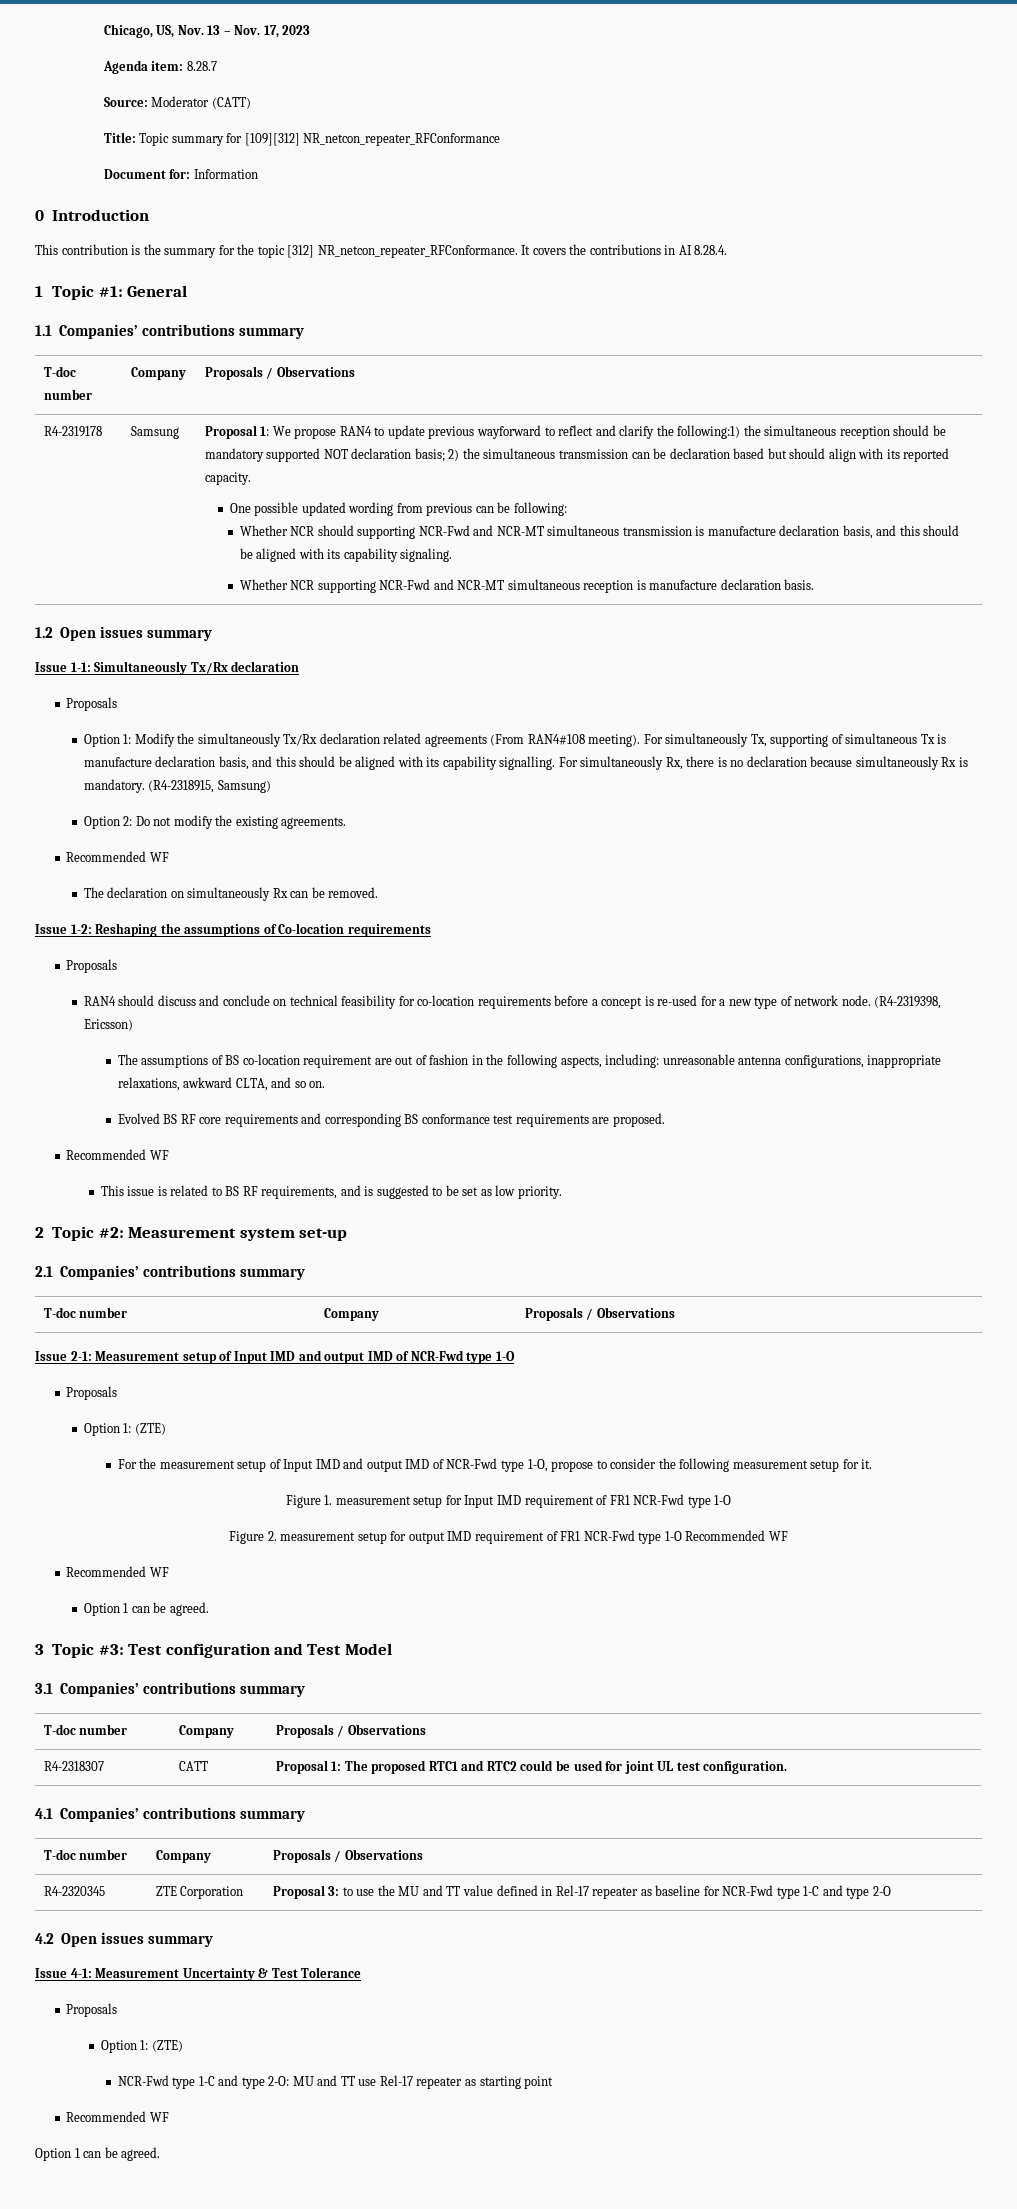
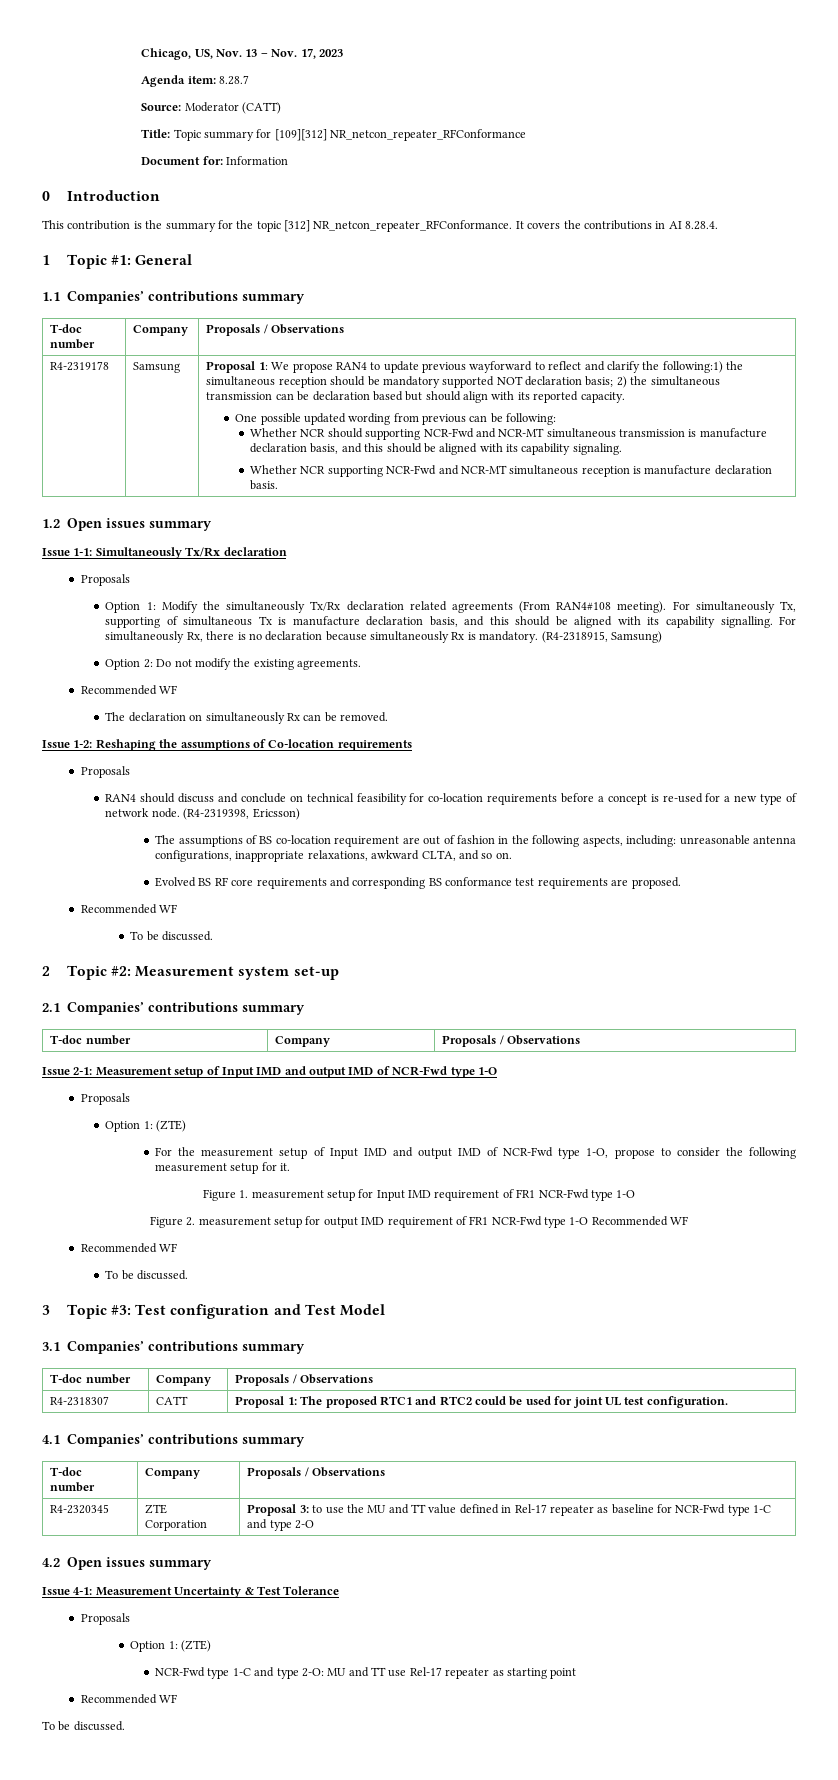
  Evolved BS RF core requirements and corresponding BS conformance test requirements are proposed.
  Recommended WF
- This issue is related to BS RF requirements, and is suggested to be set as low priority.
+ To be discussed.
  Figure 2. measurement setup for output IMD requirement of FR1 NCR-Fwd type 1-O Recommended WF
  Recommended WF
- Option 1 can be agreed.
+ To be discussed.
  NCR-Fwd type 1-C and type 2-O: MU and TT use Rel-17 repeater as starting point
  Recommended WF
- Option 1 can be agreed.
+ To be discussed.

